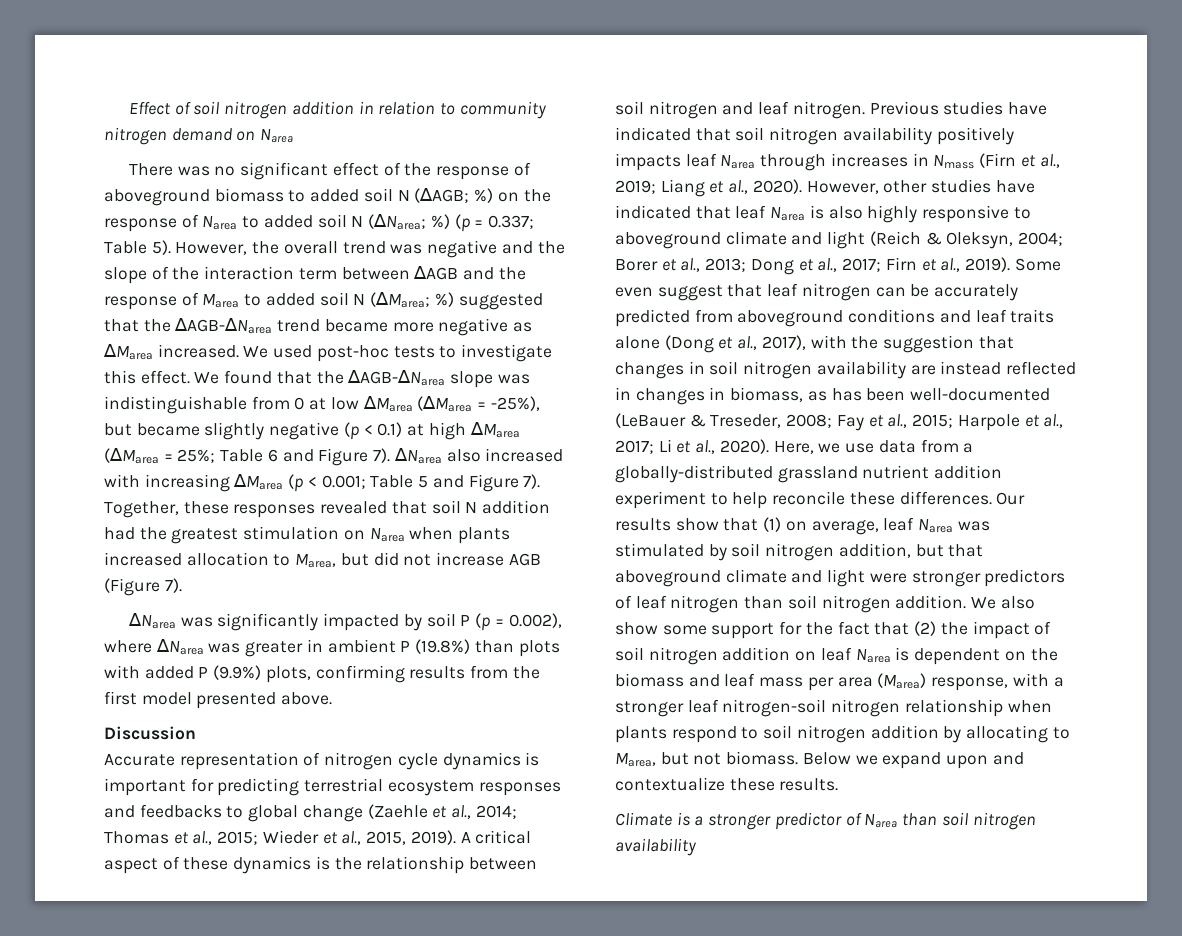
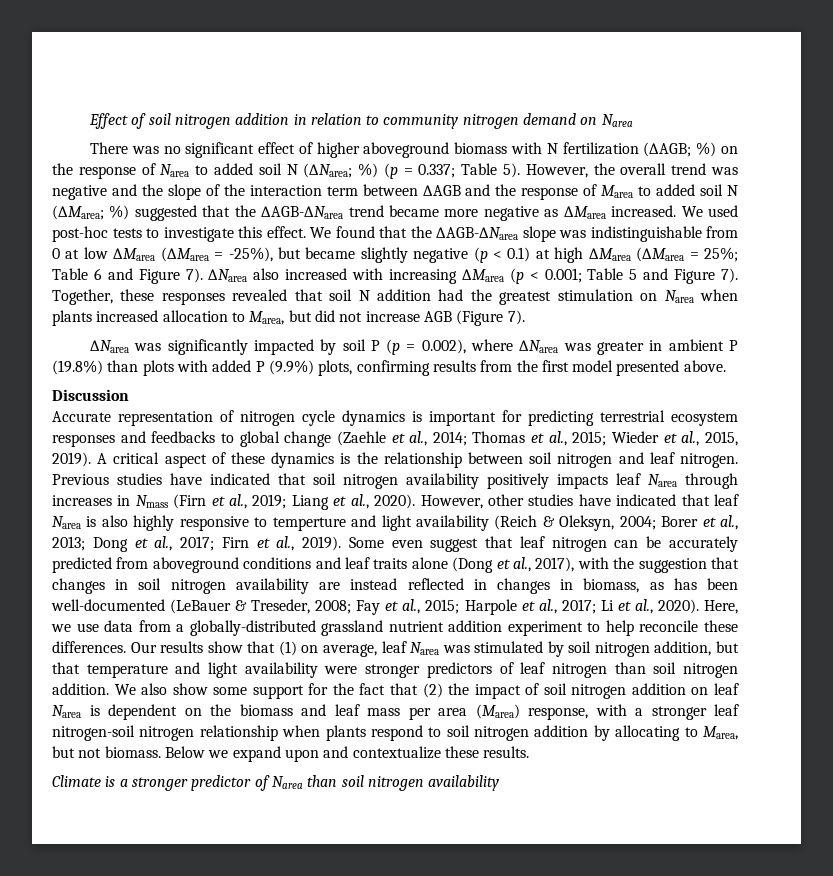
- There was no significant effect of the response of aboveground biomass to added soil N (∆AGB; %) on the response of Narea to added soil N (∆Narea; %) (p = 0.337; Table 5).
+ There was no significant effect of higher aboveground biomass with N fertilization (∆AGB; %) on the response of Narea to added soil N (∆Narea; %) (p = 0.337; Table 5).
- However, other studies have indicated that leaf Narea is also highly responsive to aboveground climate and light (Reich & Oleksyn, 2004; Borer et al., 2013; Dong et al., 2017; Firn et al., 2019).
+ However, other studies have indicated that leaf Narea is also highly responsive to temperture and light availability (Reich & Oleksyn, 2004; Borer et al., 2013; Dong et al., 2017; Firn et al., 2019).
- Our results show that (1) on average, leaf Narea was stimulated by soil nitrogen addition, but that aboveground climate and light were stronger predictors of leaf nitrogen than soil nitrogen addition.
+ Our results show that (1) on average, leaf Narea was stimulated by soil nitrogen addition, but that temperature and light availability were stronger predictors of leaf nitrogen than soil nitrogen addition.

